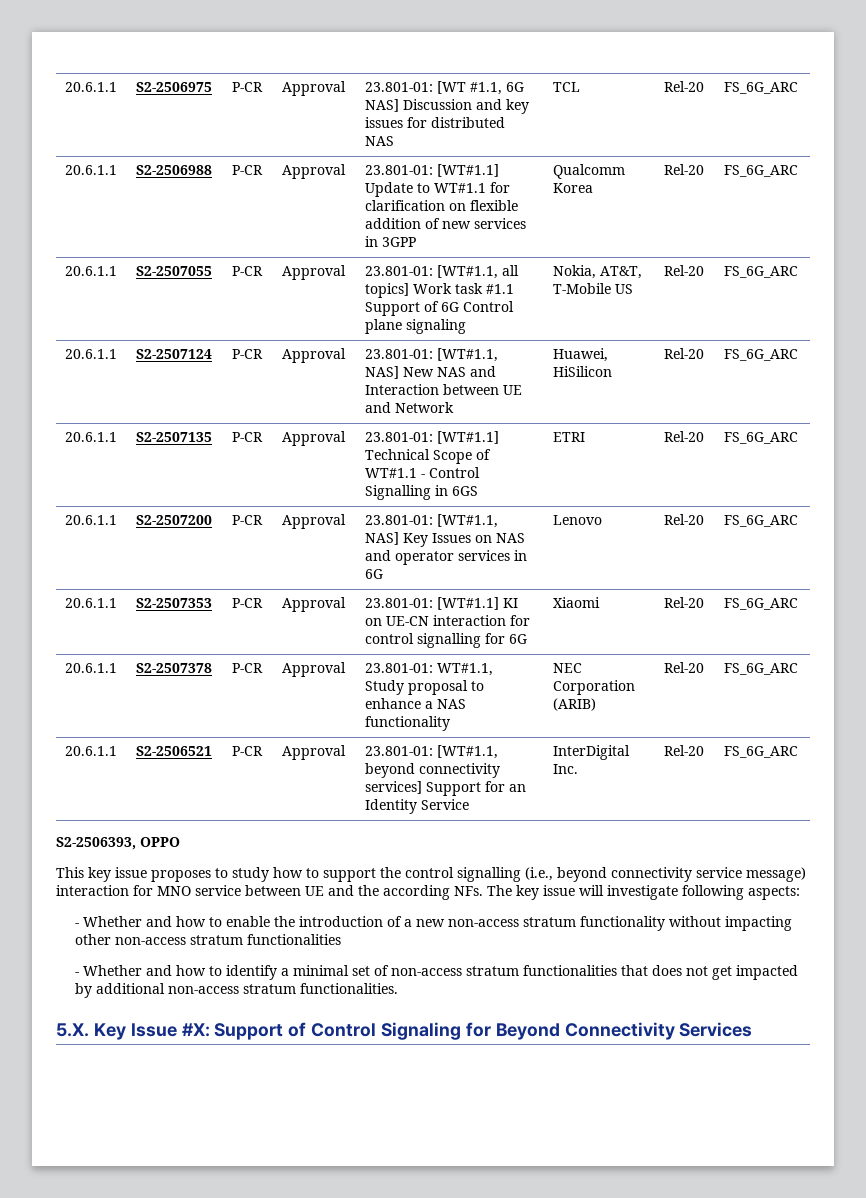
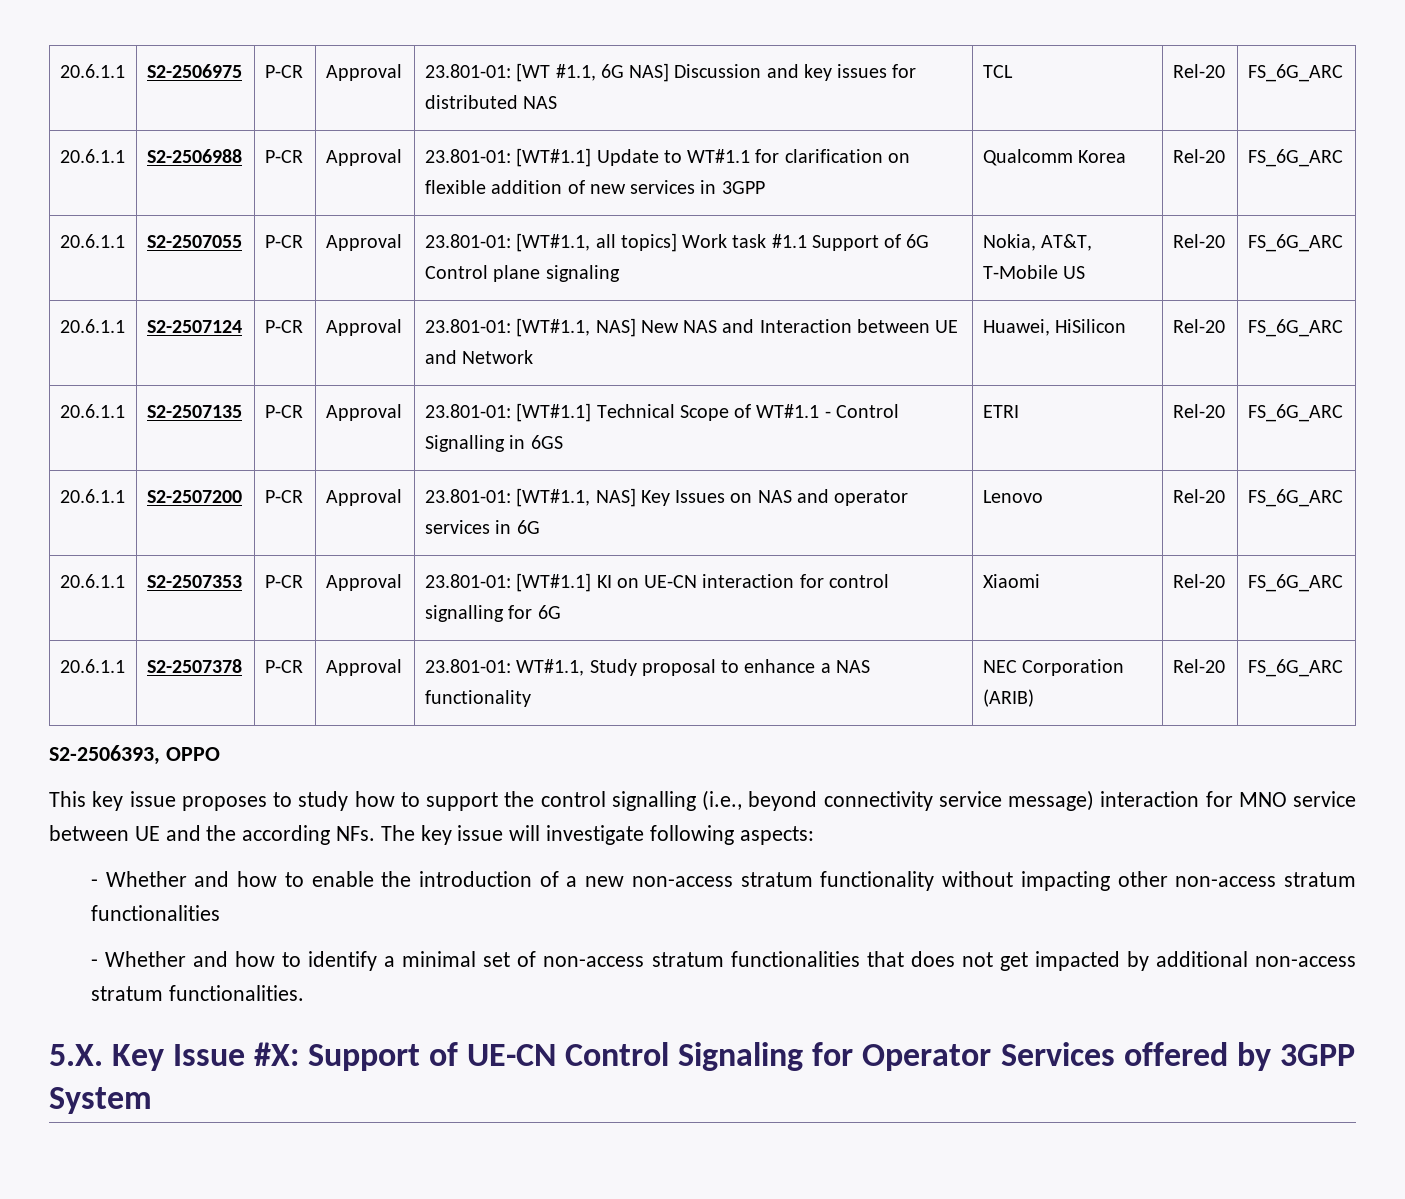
- 20.6.1.1 | S2-2506521 | P-CR | Approval | 23.801-01: [WT#1.1, beyond connectivity services] Support for an Identity Service | InterDigital Inc. | Rel-20 | FS_6G_ARC
- 5.X. Key Issue #X: Support of Control Signaling for Beyond Connectivity Services
+ 5.X. Key Issue #X: Support of UE-CN Control Signaling for Operator Services offered by 3GPP System

